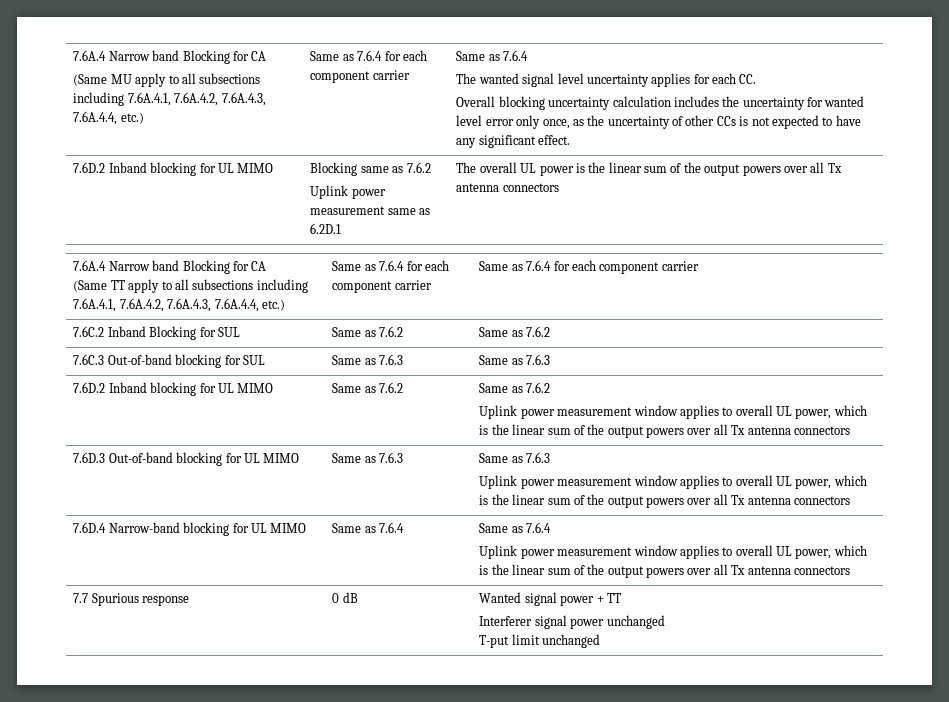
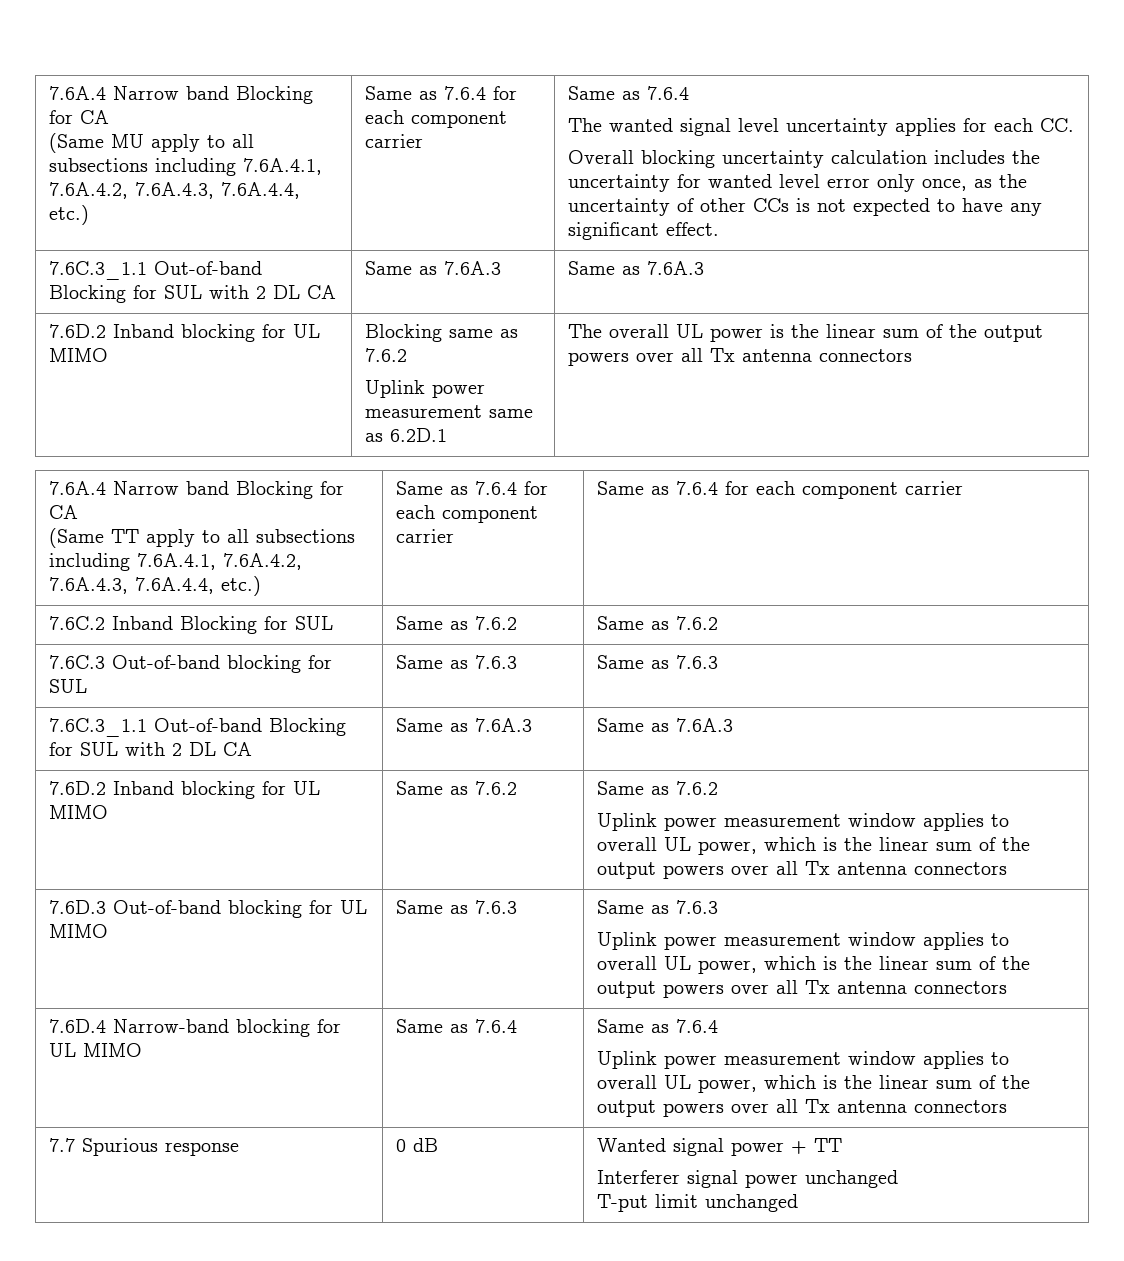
  Overall blocking uncertainty calculation includes the uncertainty for wanted level error only once, as the uncertainty of other CCs is not expected to have any significant effect.
+ 7.6C.3_1.1 Out-of-band Blocking for SUL with 2 DL CA | Same as 7.6A.3 | Same as 7.6A.3
  7.6C.3 Out-of-band blocking for SUL | Same as 7.6.3 | Same as 7.6.3
+ 7.6C.3_1.1 Out-of-band Blocking for SUL with 2 DL CA | Same as 7.6A.3 | Same as 7.6A.3

